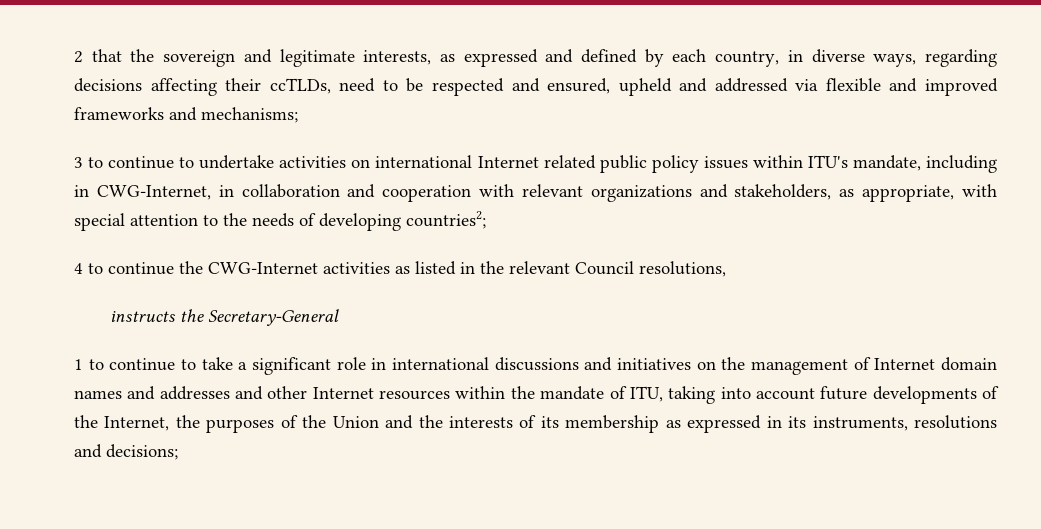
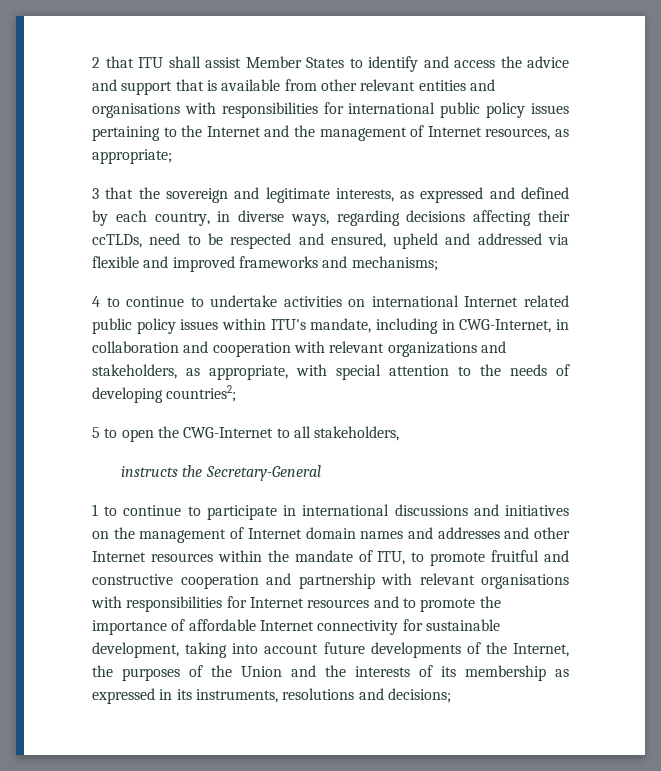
- 2 that the sovereign and legitimate interests, as expressed and defined by each country, in diverse ways, regarding decisions affecting their ccTLDs, need to be respected and ensured, upheld and addressed via flexible and improved frameworks and mechanisms;
+ 2 that ITU shall assist Member States to identify and access the advice and support that is available from other relevant entities and organisations with responsibilities for international public policy issues pertaining to the Internet and the management of Internet resources, as appropriate;
+ 3 that the sovereign and legitimate interests, as expressed and defined by each country, in diverse ways, regarding decisions affecting their ccTLDs, need to be respected and ensured, upheld and addressed via flexible and improved frameworks and mechanisms;
- 3 to continue to undertake activities on international Internet related public policy issues within ITU's mandate, including in CWG-Internet, in collaboration and cooperation with relevant organizations and stakeholders, as appropriate, with special attention to the needs of developing countries2;
+ 4 to continue to undertake activities on international Internet related public policy issues within ITU's mandate, including in CWG-Internet, in collaboration and cooperation with relevant organizations and stakeholders, as appropriate, with special attention to the needs of developing countries2;
- 4 to continue the CWG-Internet activities as listed in the relevant Council resolutions,
+ 5 to open the CWG-Internet to all stakeholders,
- 1 to continue to take a significant role in international discussions and initiatives on the management of Internet domain names and addresses and other Internet resources within the mandate of ITU, taking into account future developments of the Internet, the purposes of the Union and the interests of its membership as expressed in its instruments, resolutions and decisions;
+ 1 to continue to participate in international discussions and initiatives on the management of Internet domain names and addresses and other Internet resources within the mandate of ITU, to promote fruitful and constructive cooperation and partnership with relevant organisations with responsibilities for Internet resources and to promote the importance of affordable Internet connectivity for sustainable development, taking into account future developments of the Internet, the purposes of the Union and the interests of its membership as expressed in its instruments, resolutions and decisions;

